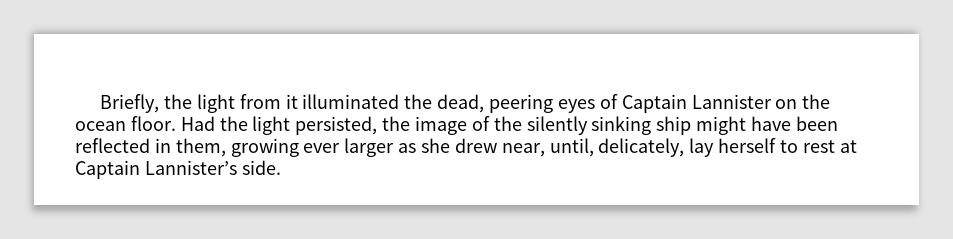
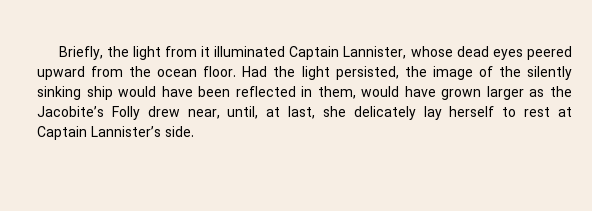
- Briefly, the light from it illuminated the dead, peering eyes of Captain Lannister on the ocean floor.
+ Briefly, the light from it illuminated Captain Lannister, whose dead eyes peered upward from the ocean floor.
- Had the light persisted, the image of the silently sinking ship might have been reflected in them, growing ever larger as she drew near, until, delicately, lay herself to rest at Captain Lannister’s side.
+ Had the light persisted, the image of the silently sinking ship would have been reflected in them, would have grown larger as the Jacobite’s Folly drew near, until, at last, she delicately lay herself to rest at Captain Lannister’s side.

